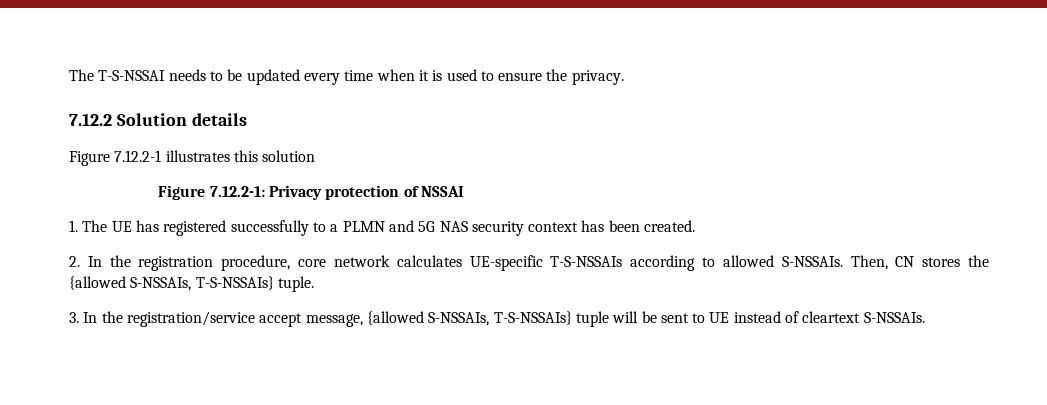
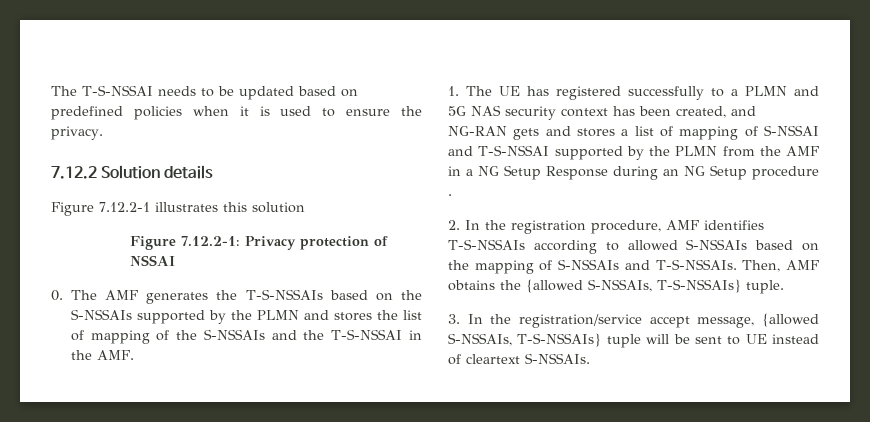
- The T-S-NSSAI needs to be updated every time when it is used to ensure the privacy.
+ The T-S-NSSAI needs to be updated based on predefined policies when it is used to ensure the privacy.
+ 0. The AMF generates the T-S-NSSAIs based on the S-NSSAIs supported by the PLMN and stores the list of mapping of the S-NSSAIs and the T-S-NSSAI in the AMF.
- 1. The UE has registered successfully to a PLMN and 5G NAS security context has been created.
+ 1. The UE has registered successfully to a PLMN and 5G NAS security context has been created, and NG-RAN gets and stores a list of mapping of S-NSSAI and T-S-NSSAI supported by the PLMN from the AMF in a NG Setup Response during an NG Setup procedure .
- 2. In the registration procedure, core network calculates UE-specific T-S-NSSAIs according to allowed S-NSSAIs. Then, CN stores the {allowed S-NSSAIs, T-S-NSSAIs} tuple.
+ 2. In the registration procedure, AMF identifies T-S-NSSAIs according to allowed S-NSSAIs based on the mapping of S-NSSAIs and T-S-NSSAIs. Then, AMF obtains the {allowed S-NSSAIs, T-S-NSSAIs} tuple.

